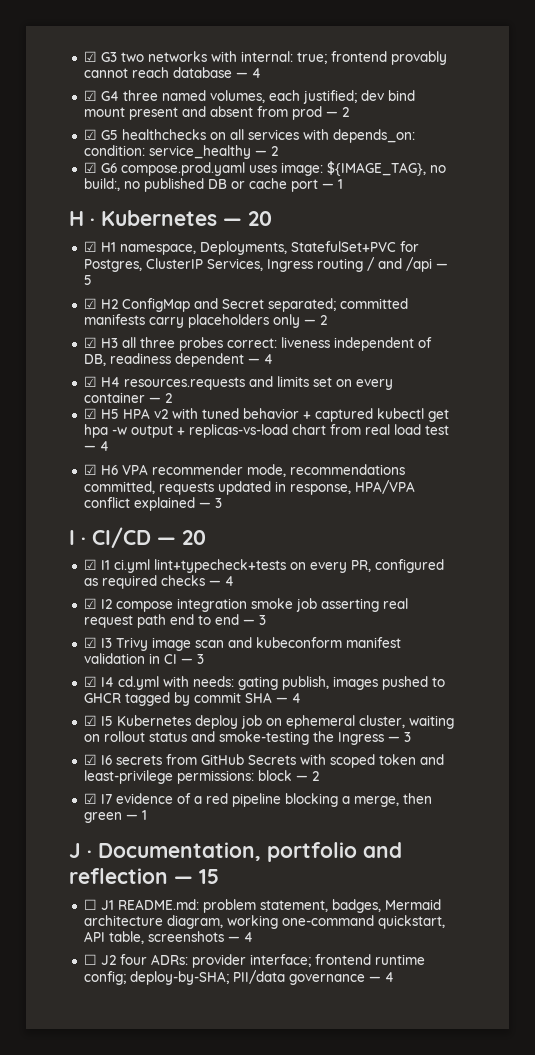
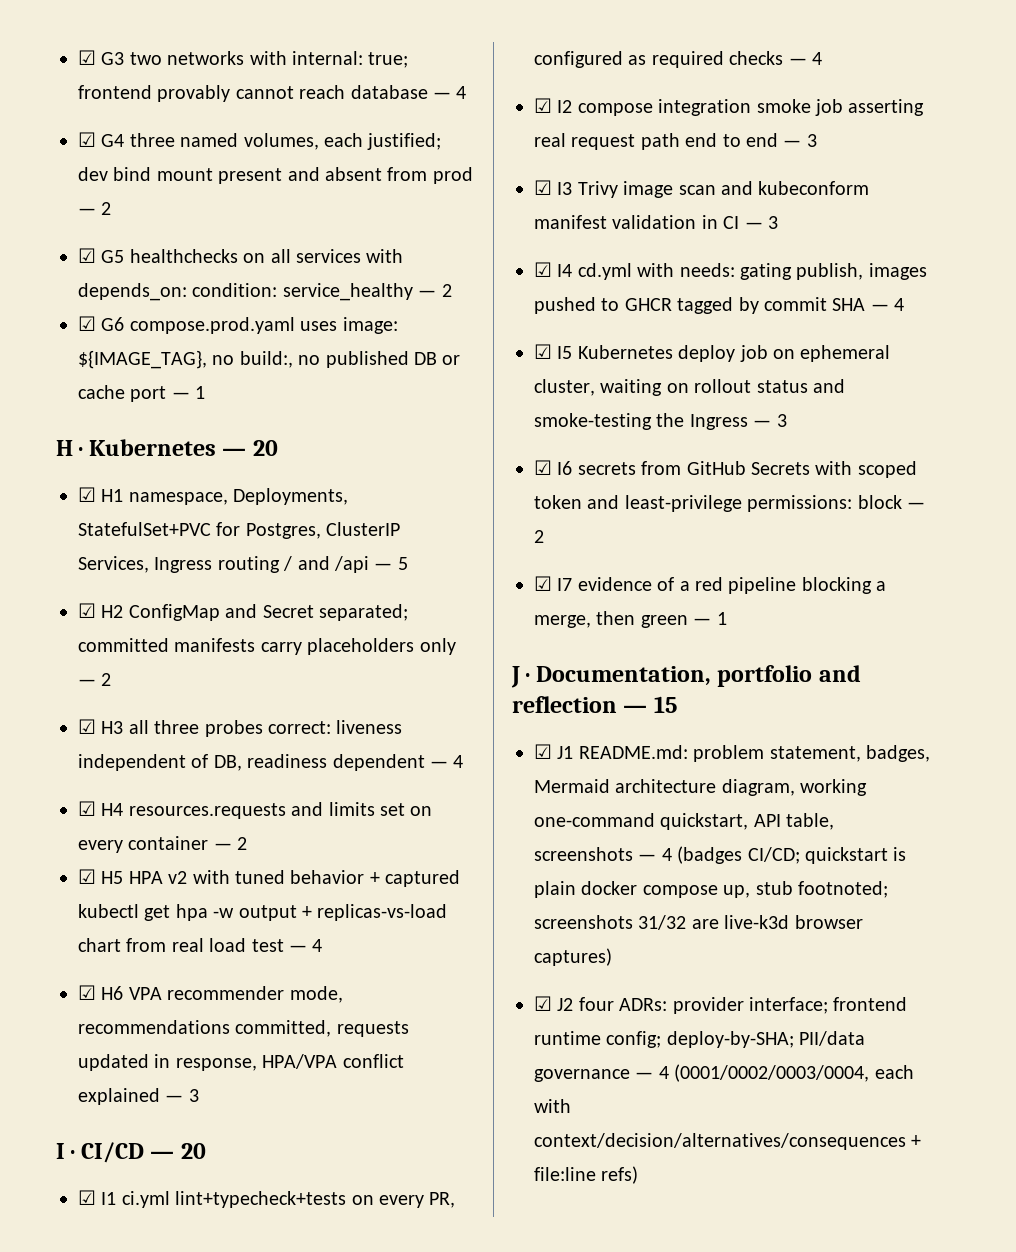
- ☐ J1 README.md: problem statement, badges, Mermaid architecture diagram, working one-command quickstart, API table, screenshots — 4
- ☐ J2 four ADRs: provider interface; frontend runtime config; deploy-by-SHA; PII/data governance — 4
+ ☑ J1 README.md: problem statement, badges, Mermaid architecture diagram, working one-command quickstart, API table, screenshots — 4 (badges CI/CD; quickstart is plain docker compose up, stub footnoted; screenshots 31/32 are live-k3d browser captures)
+ ☑ J2 four ADRs: provider interface; frontend runtime config; deploy-by-SHA; PII/data governance — 4 (0001/0002/0003/0004, each with context/decision/alternatives/consequences + file:line refs)

